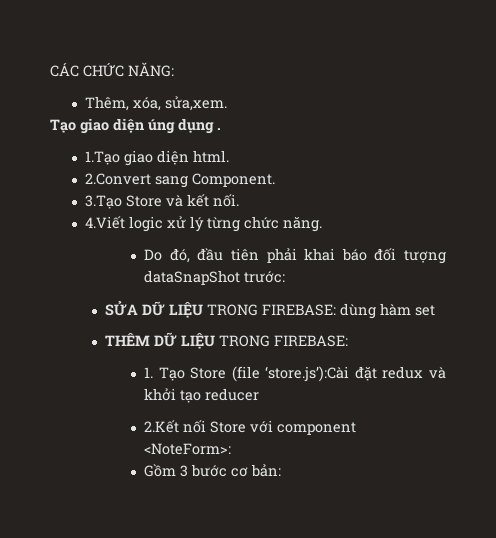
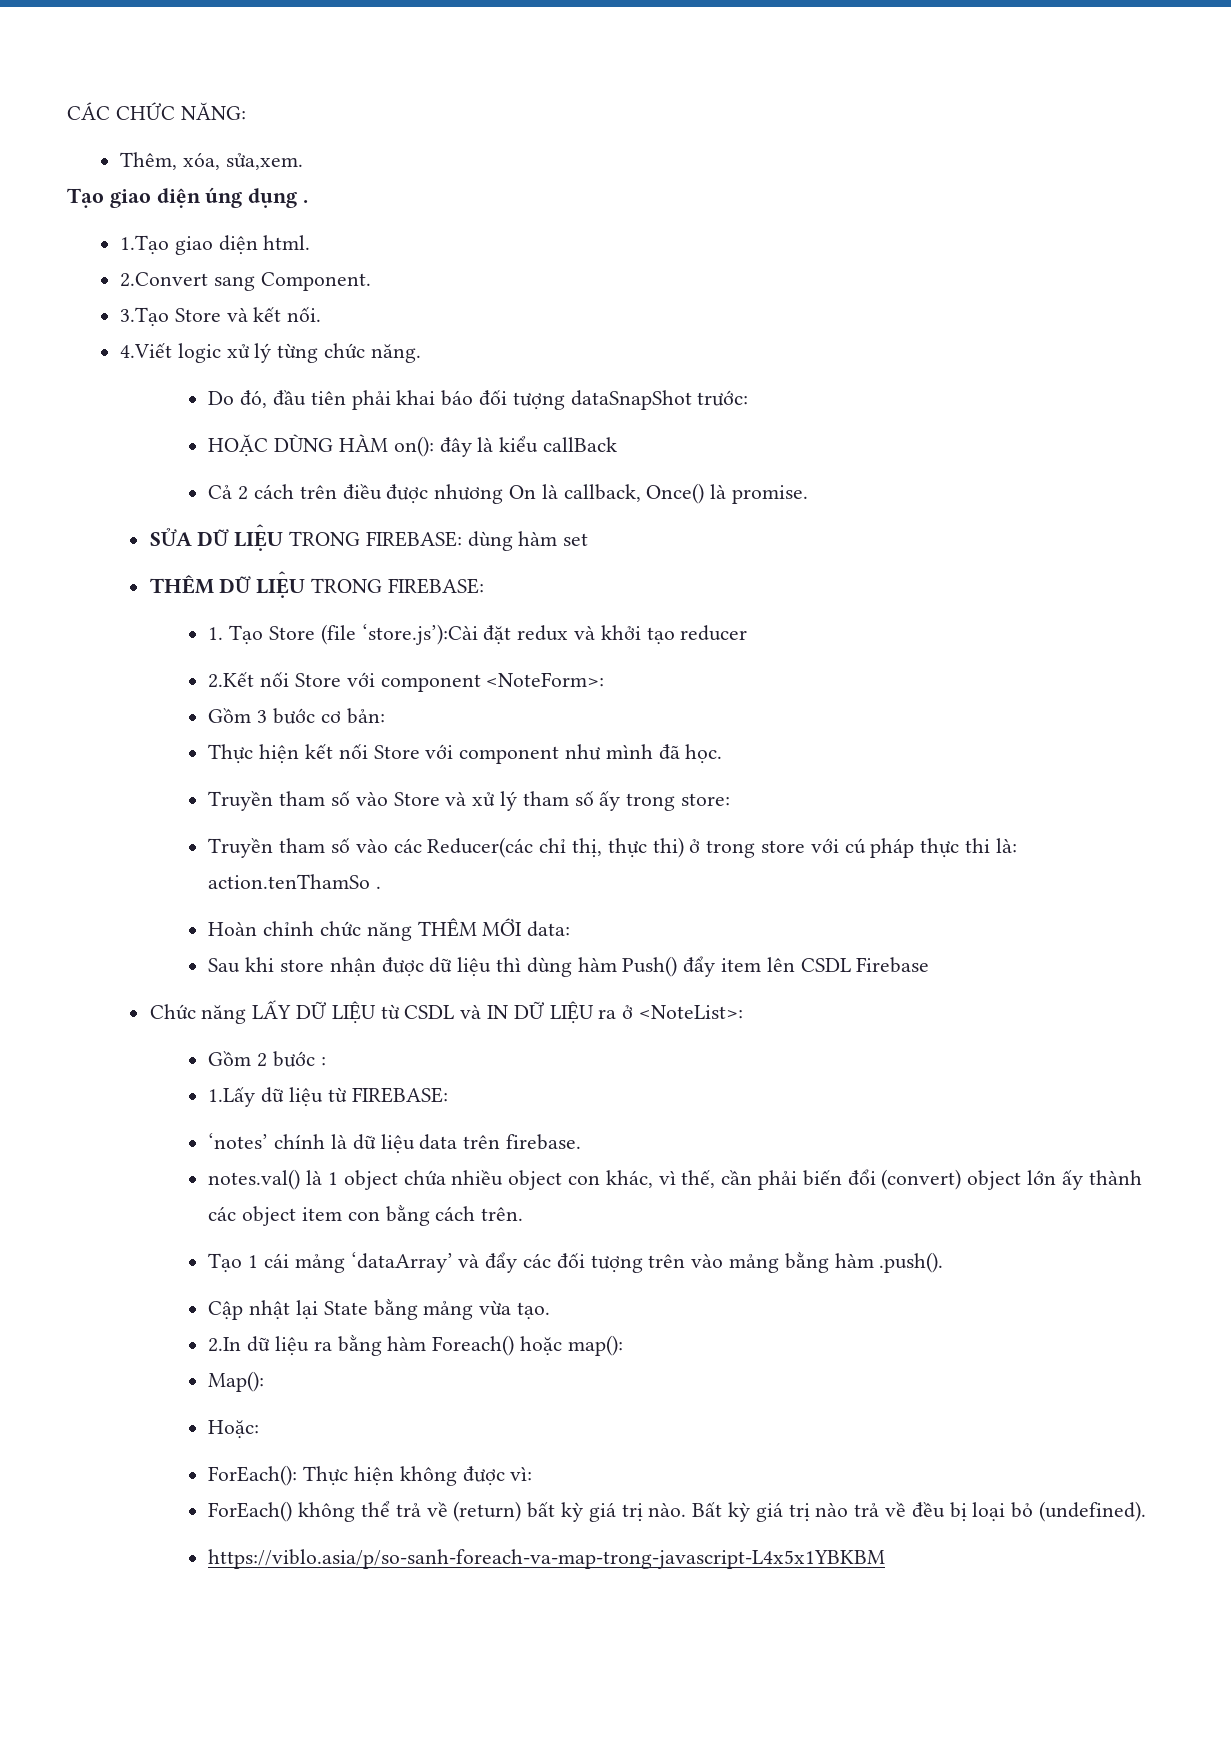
+ HOẶC DÙNG HÀM on(): đây là kiểu callBack
+ Cả 2 cách trên điều được nhương On là callback, Once() là promise.
+ Thực hiện kết nối Store với component như mình đã học.
+ Truyền tham số vào Store và xử lý tham số ấy trong store:
+ Truyền tham số vào các Reducer(các chỉ thị, thực thi) ở trong store với cú pháp thực thi là: action.tenThamSo .
+ Hoàn chỉnh chức năng THÊM MỚI data:
+ Sau khi store nhận được dữ liệu thì dùng hàm Push() đẩy item lên CSDL Firebase
+ Chức năng LẤY DỮ LIỆU từ CSDL và IN DỮ LIỆU ra ở <NoteList>:
+ Gồm 2 bước :
+ 1.Lấy dữ liệu từ FIREBASE:
+ ‘notes’ chính là dữ liệu data trên firebase.
+ notes.val() là 1 object chứa nhiều object con khác, vì thế, cần phải biến đổi (convert) object lớn ấy thành các object item con bằng cách trên.
+ Tạo 1 cái mảng ‘dataArray’ và đẩy các đối tượng trên vào mảng bằng hàm .push().
+ Cập nhật lại State bằng mảng vừa tạo.
+ 2.In dữ liệu ra bằng hàm Foreach() hoặc map():
+ Map():
+ Hoặc:
+ ForEach(): Thực hiện không được vì:
+ ForEach() không thể trả về (return) bất kỳ giá trị nào. Bất kỳ giá trị nào trả về đều bị loại bỏ (undefined).
+ https://viblo.asia/p/so-sanh-foreach-va-map-trong-javascript-L4x5x1YBKBM

